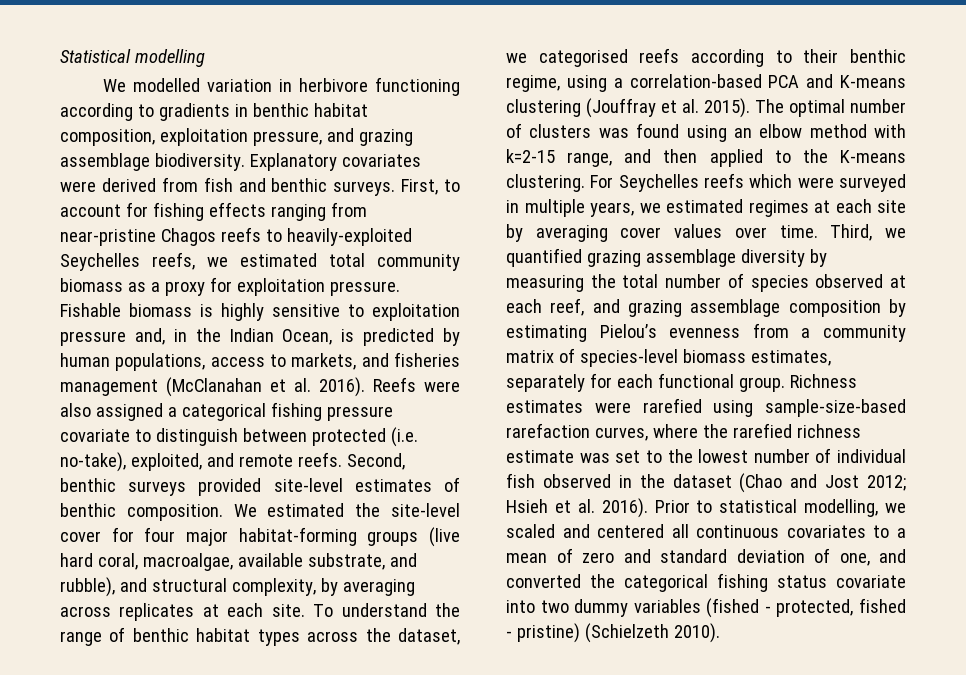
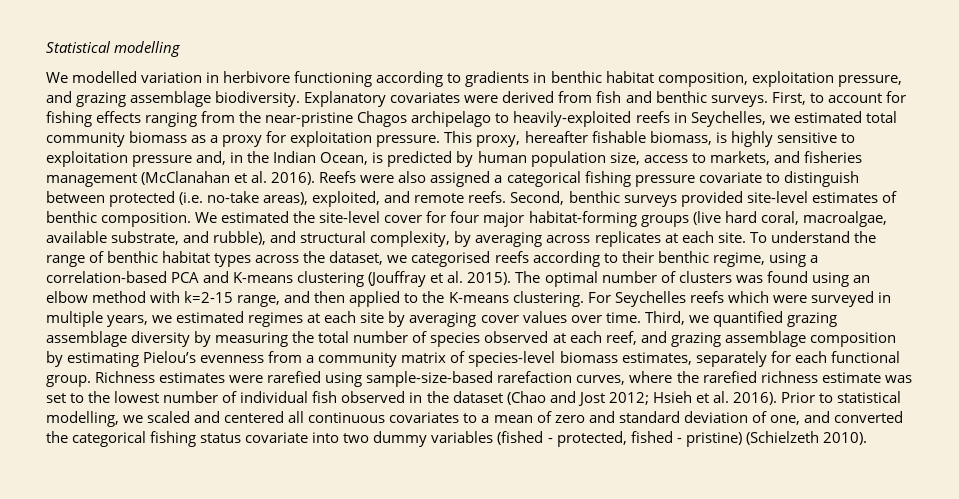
- First, to account for fishing effects ranging from near-pristine Chagos reefs to heavily-exploited Seychelles reefs, we estimated total community biomass as a proxy for exploitation pressure.
+ First, to account for fishing effects ranging from the near-pristine Chagos archipelago to heavily-exploited reefs in Seychelles, we estimated total community biomass as a proxy for exploitation pressure.
- Fishable biomass is highly sensitive to exploitation pressure and, in the Indian Ocean, is predicted by human populations, access to markets, and fisheries management (McClanahan et al. 2016).
+ This proxy, hereafter fishable biomass, is highly sensitive to exploitation pressure and, in the Indian Ocean, is predicted by human population size, access to markets, and fisheries management (McClanahan et al. 2016).
- Reefs were also assigned a categorical fishing pressure covariate to distinguish between protected (i.e. no-take), exploited, and remote reefs.
+ Reefs were also assigned a categorical fishing pressure covariate to distinguish between protected (i.e. no-take areas), exploited, and remote reefs.

